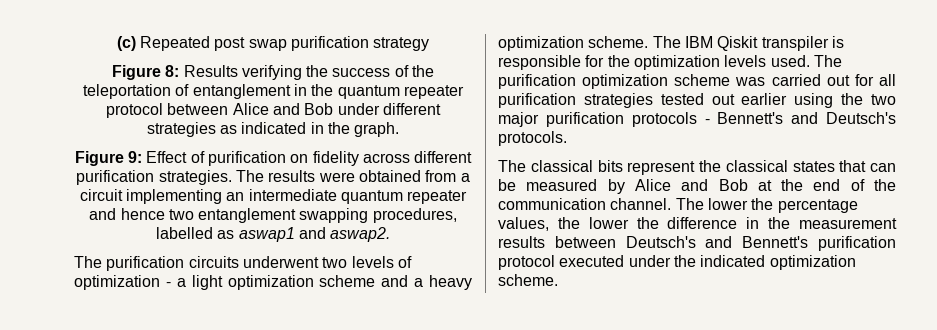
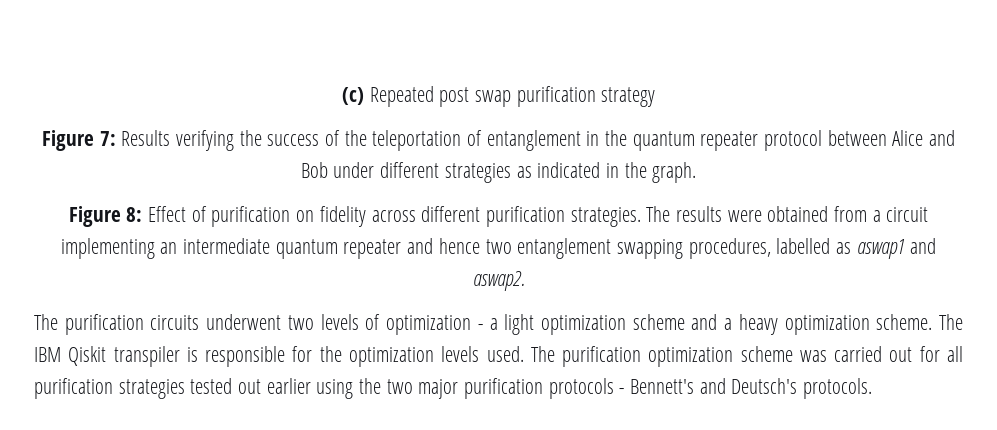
- Figure 8: Results verifying the success of the teleportation of entanglement in the quantum repeater protocol between Alice and Bob under different strategies as indicated in the graph.
+ Figure 7: Results verifying the success of the teleportation of entanglement in the quantum repeater protocol between Alice and Bob under different strategies as indicated in the graph.
- Figure 9: Effect of purification on fidelity across different purification strategies.
+ Figure 8: Effect of purification on fidelity across different purification strategies.
- The classical bits represent the classical states that can be measured by Alice and Bob at the end of the communication channel. The lower the percentage values, the lower the difference in the measurement results between Deutsch's and Bennett's purification protocol executed under the indicated optimization scheme.

